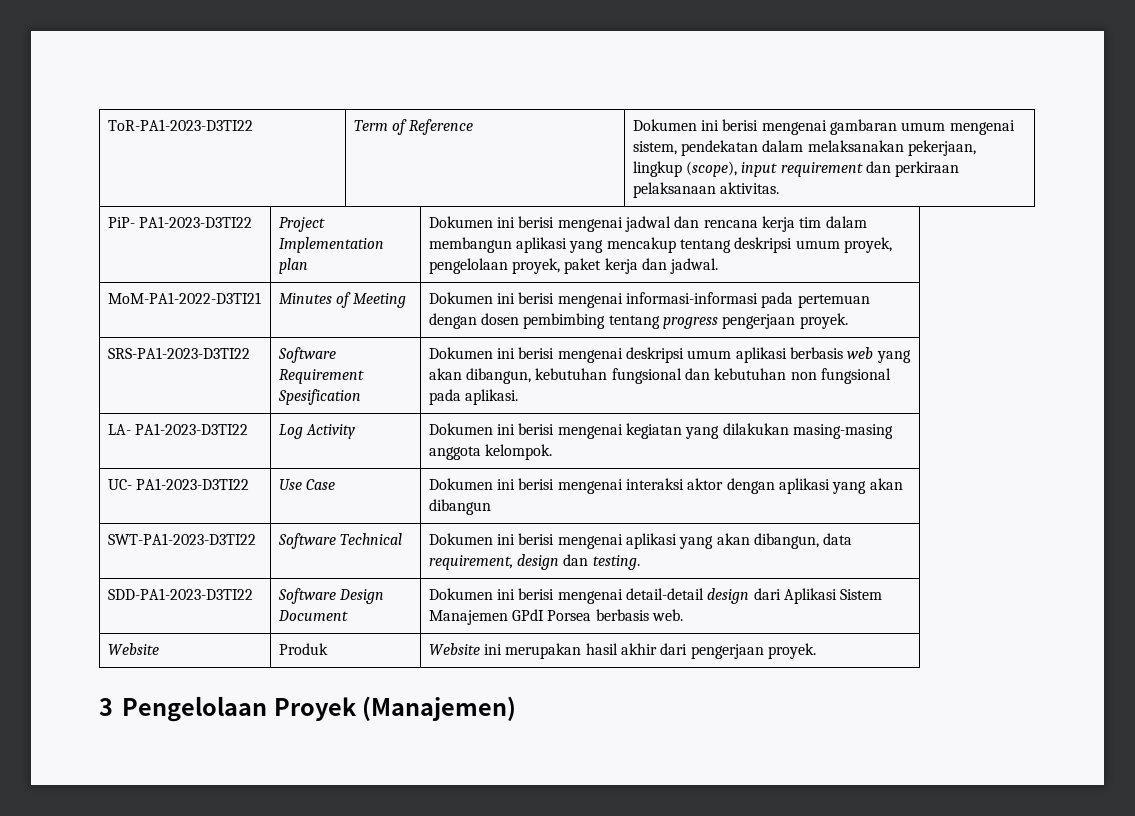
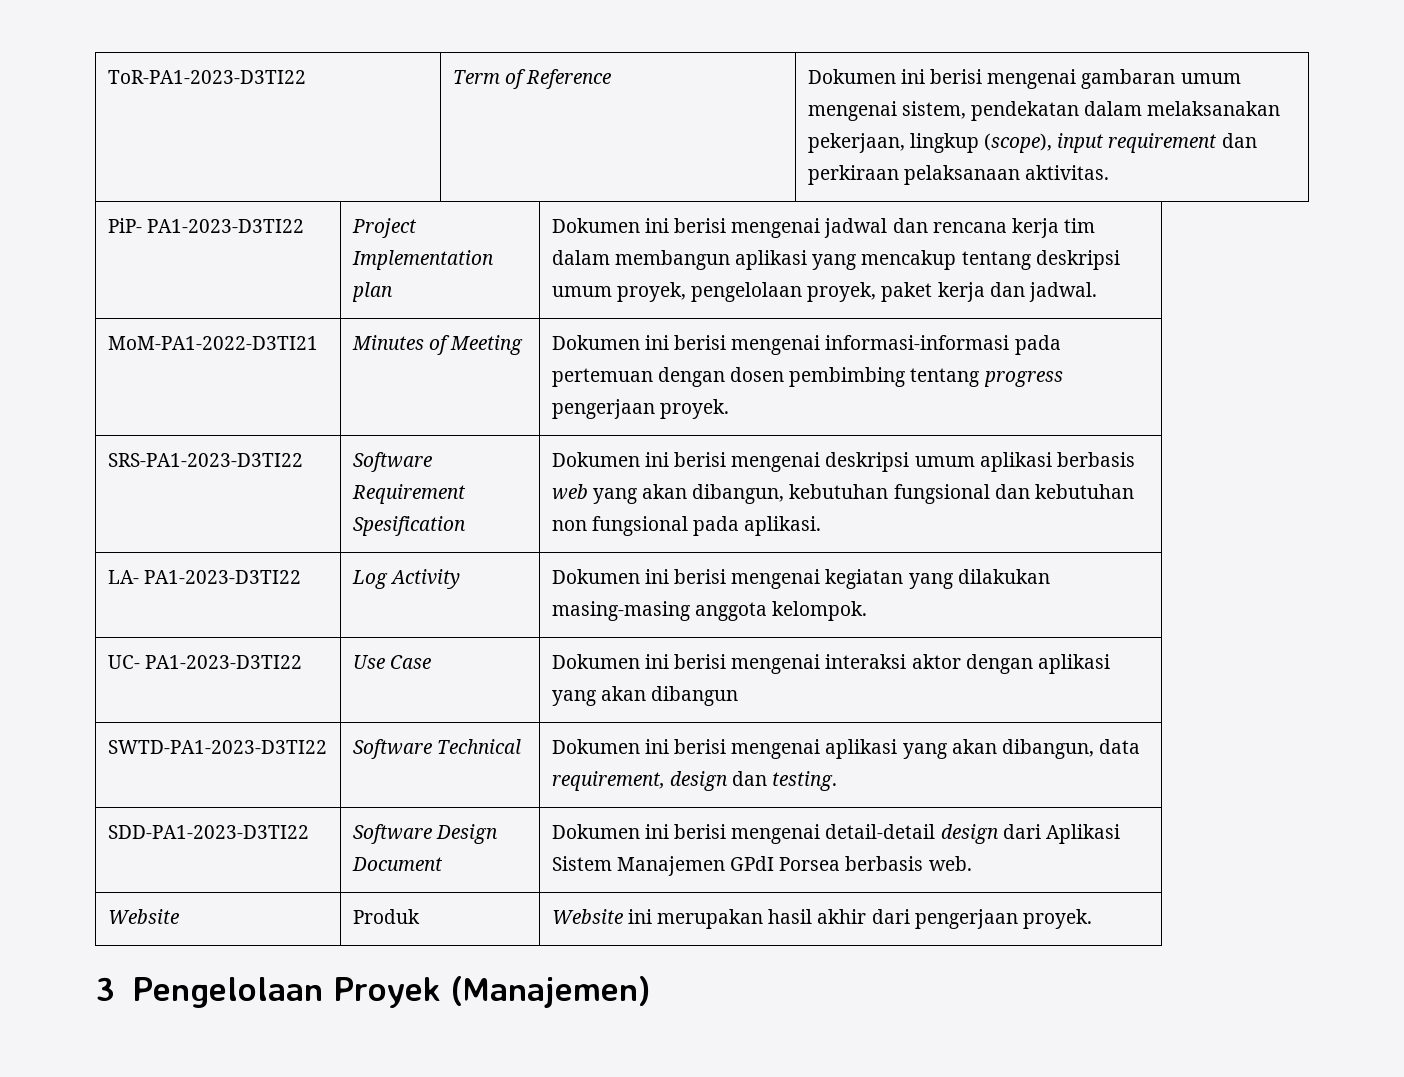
- SWT-PA1-2023-D3TI22 | Software Technical | Dokumen ini berisi mengenai aplikasi yang akan dibangun, data requirement, design dan testing.
+ SWTD-PA1-2023-D3TI22 | Software Technical | Dokumen ini berisi mengenai aplikasi yang akan dibangun, data requirement, design dan testing.

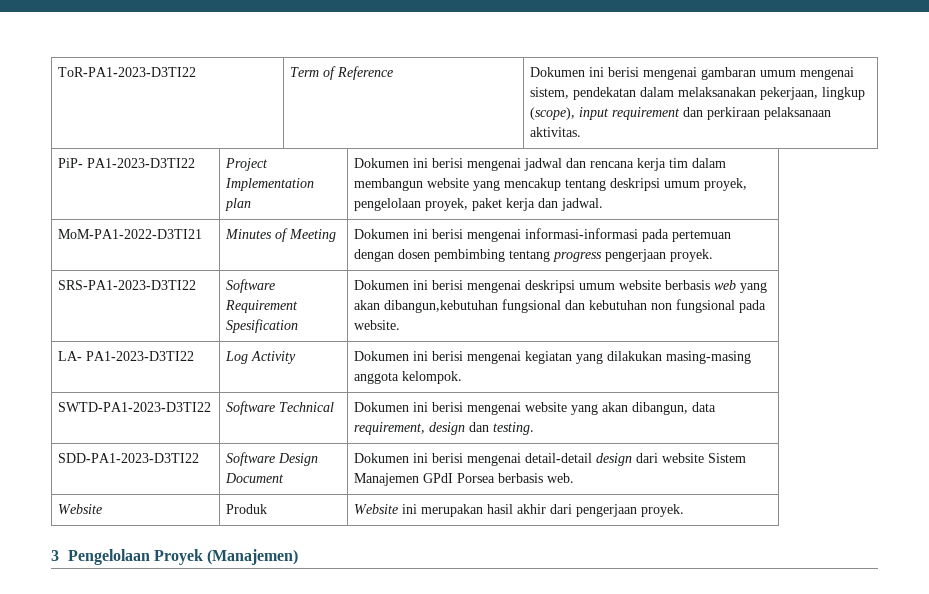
- PiP- PA1-2023-D3TI22 | Project Implementation plan | Dokumen ini berisi mengenai jadwal dan rencana kerja tim dalam membangun aplikasi yang mencakup tentang deskripsi umum proyek, pengelolaan proyek, paket kerja dan jadwal.
+ PiP- PA1-2023-D3TI22 | Project Implementation plan | Dokumen ini berisi mengenai jadwal dan rencana kerja tim dalam membangun website yang mencakup tentang deskripsi umum proyek, pengelolaan proyek, paket kerja dan jadwal.
- SRS-PA1-2023-D3TI22 | Software Requirement Spesification | Dokumen ini berisi mengenai deskripsi umum aplikasi berbasis web yang akan dibangun, kebutuhan fungsional dan kebutuhan non fungsional pada aplikasi.
+ SRS-PA1-2023-D3TI22 | Software Requirement Spesification | Dokumen ini berisi mengenai deskripsi umum website berbasis web yang akan dibangun,kebutuhan fungsional dan kebutuhan non fungsional pada website.
- UC- PA1-2023-D3TI22 | Use Case | Dokumen ini berisi mengenai interaksi aktor dengan aplikasi yang akan dibangun
- SWTD-PA1-2023-D3TI22 | Software Technical | Dokumen ini berisi mengenai aplikasi yang akan dibangun, data requirement, design dan testing.
+ SWTD-PA1-2023-D3TI22 | Software Technical | Dokumen ini berisi mengenai website yang akan dibangun, data requirement, design dan testing.
- SDD-PA1-2023-D3TI22 | Software Design Document | Dokumen ini berisi mengenai detail-detail design dari Aplikasi Sistem Manajemen GPdI Porsea berbasis web.
+ SDD-PA1-2023-D3TI22 | Software Design Document | Dokumen ini berisi mengenai detail-detail design dari website Sistem Manajemen GPdI Porsea berbasis web.

